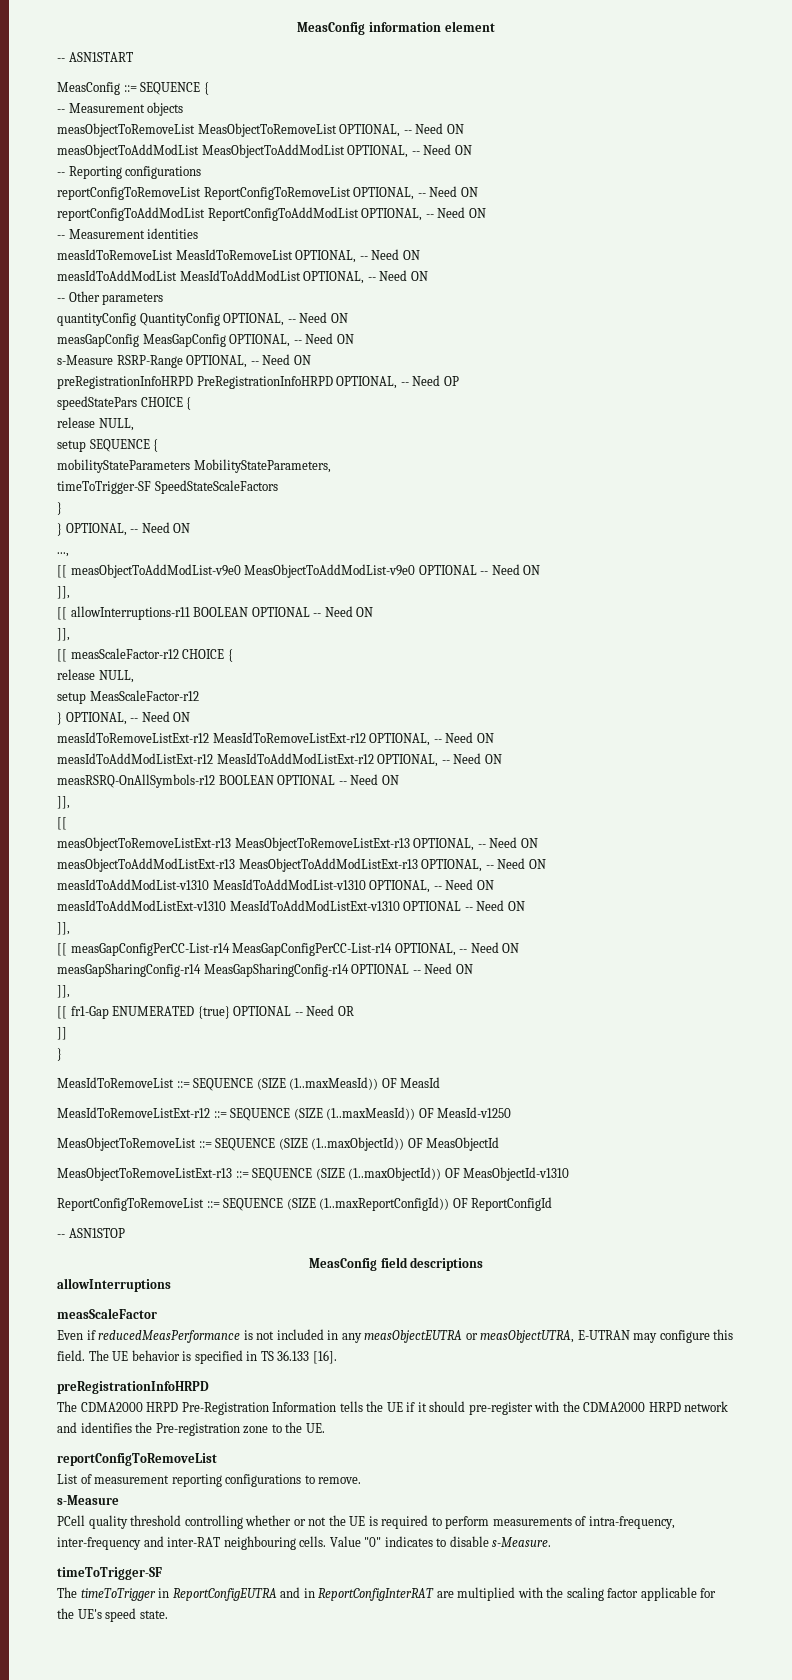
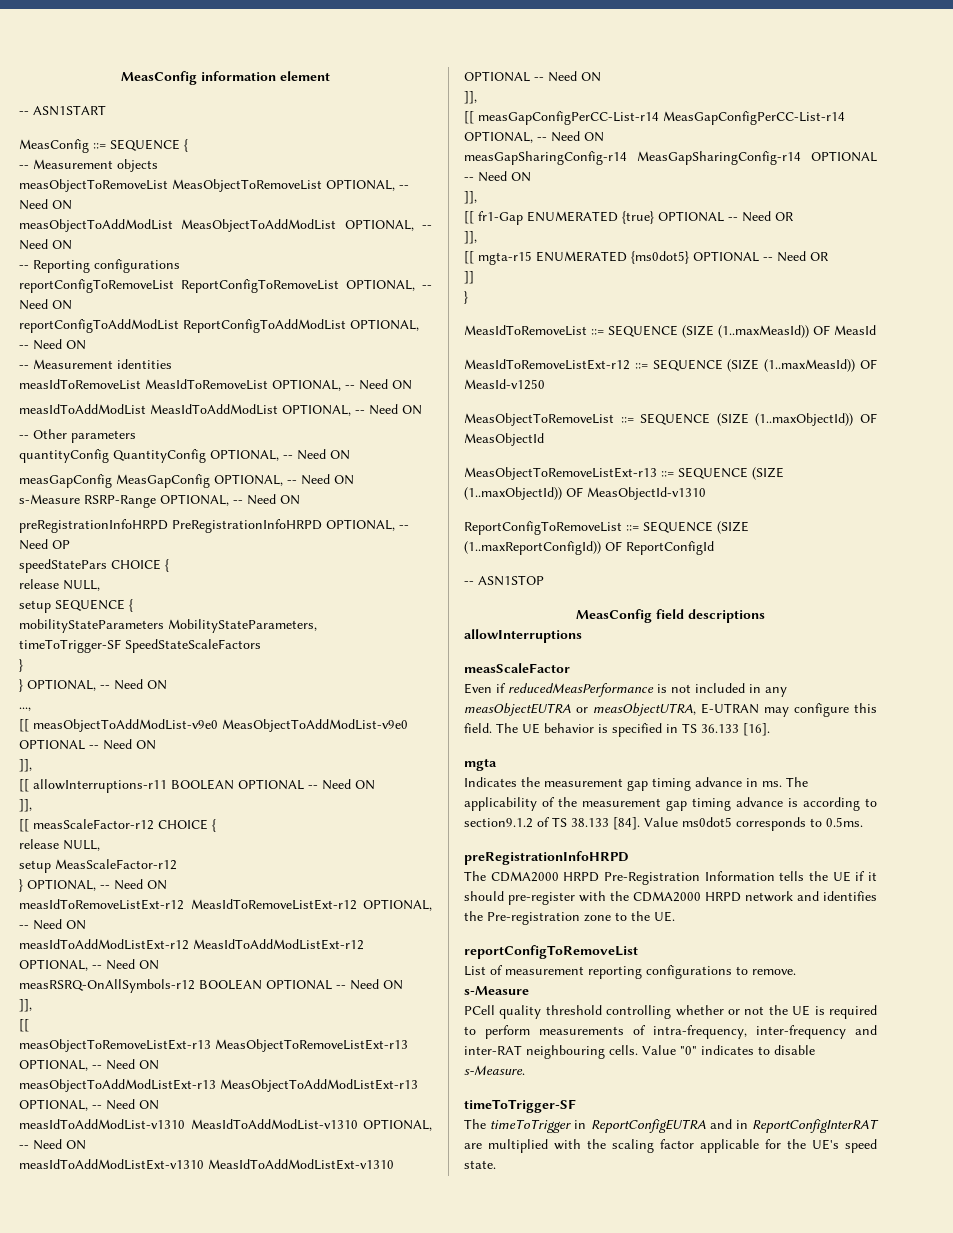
  [[ fr1-Gap ENUMERATED {true} OPTIONAL -- Need OR
+ ]],
+ [[ mgta-r15 ENUMERATED {ms0dot5} OPTIONAL -- Need OR
+ mgta
+ Indicates the measurement gap timing advance in ms. The applicability of the measurement gap timing advance is according to section9.1.2 of TS 38.133 [84]. Value ms0dot5 corresponds to 0.5ms.

